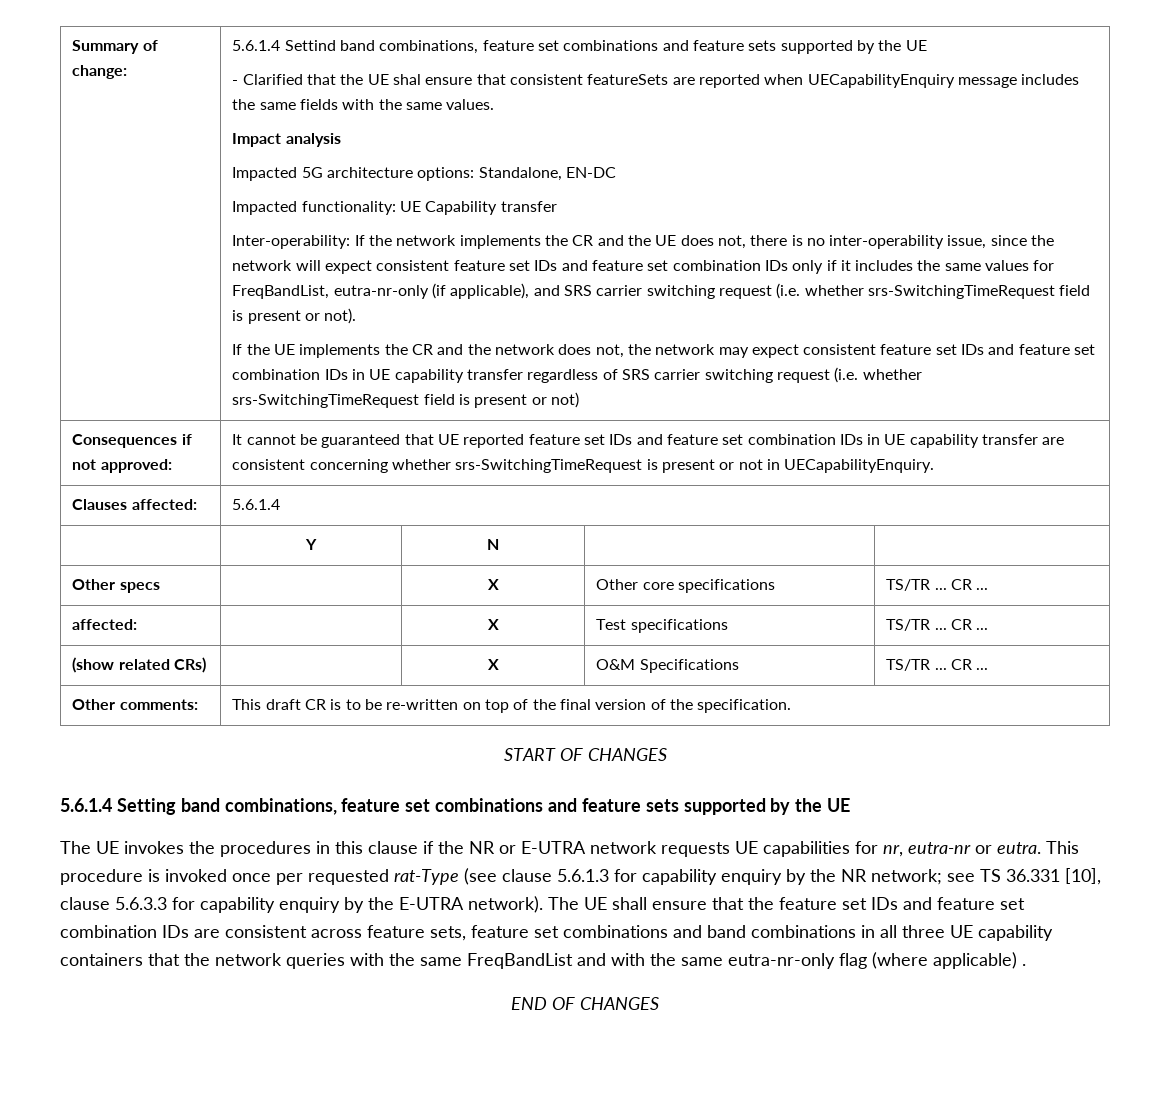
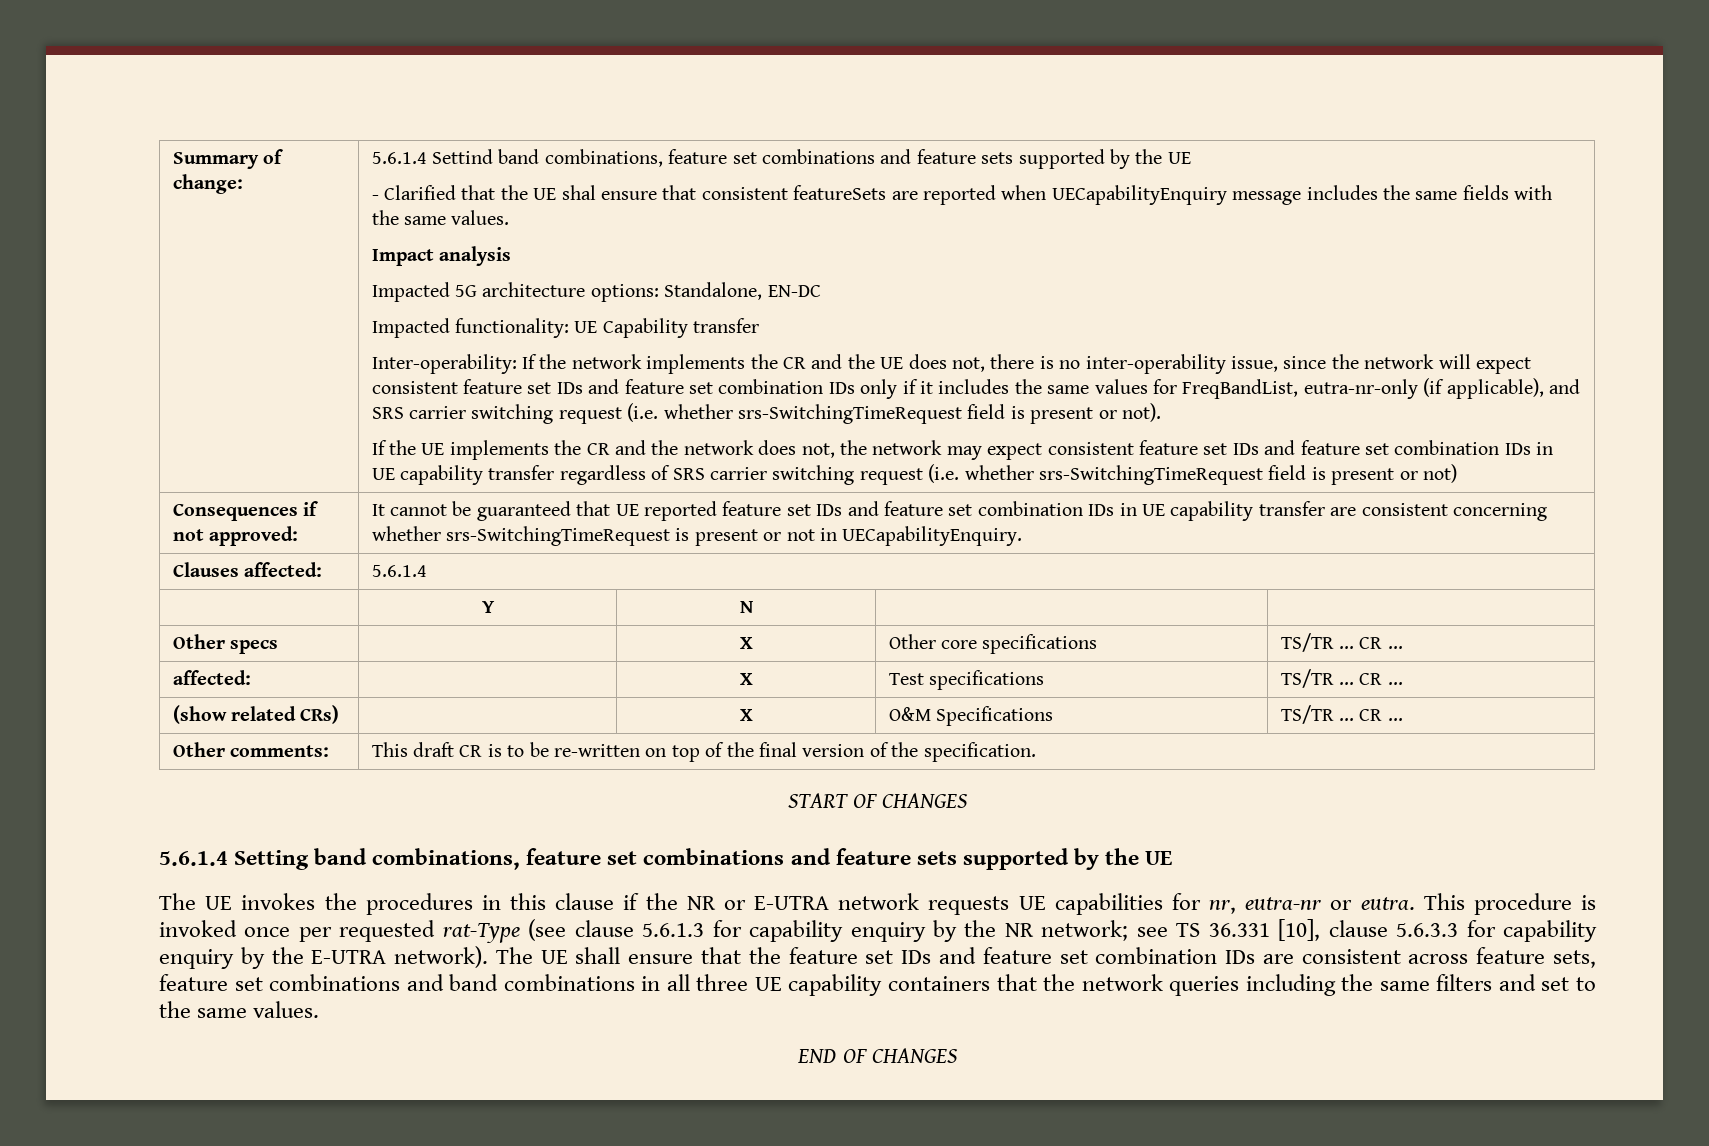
- The UE shall ensure that the feature set IDs and feature set combination IDs are consistent across feature sets, feature set combinations and band combinations in all three UE capability containers that the network queries with the same FreqBandList and with the same eutra-nr-only flag (where applicable) .
+ The UE shall ensure that the feature set IDs and feature set combination IDs are consistent across feature sets, feature set combinations and band combinations in all three UE capability containers that the network queries including the same filters and set to the same values.

